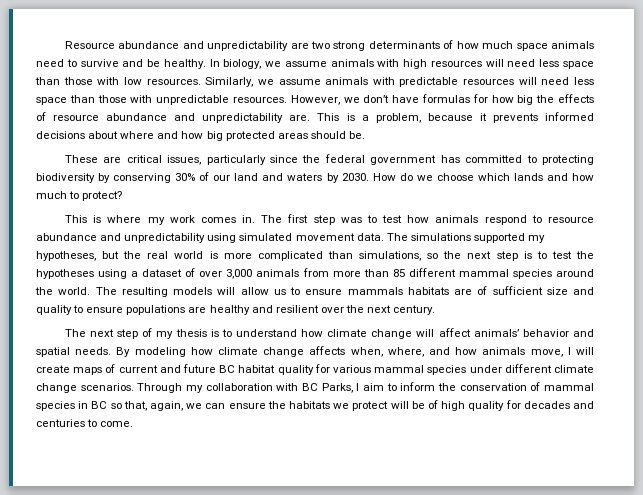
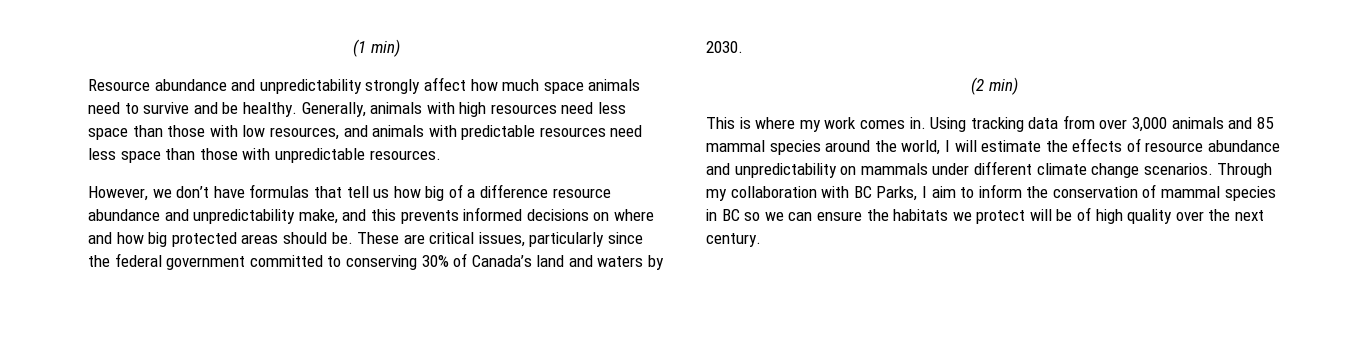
+ (1 min)
- Resource abundance and unpredictability are two strong determinants of how much space animals need to survive and be healthy.
+ Resource abundance and unpredictability strongly affect how much space animals need to survive and be healthy.
- In biology, we assume animals with high resources will need less space than those with low resources. Similarly, we assume animals with predictable resources will need less space than those with unpredictable resources. However, we don’t have formulas for how big the effects of resource abundance and unpredictability are. This is a problem, because it prevents informed decisions about where and how big protected areas should be.
- These are critical issues, particularly since the federal government has committed to protecting biodiversity by conserving 30% of our land and waters by 2030. How do we choose which lands and how much to protect?
+ Generally, animals with high resources need less space than those with low resources, and animals with predictable resources need less space than those with unpredictable resources.
+ However, we don’t have formulas that tell us how big of a difference resource abundance and unpredictability make, and this prevents informed decisions on where and how big protected areas should be. These are critical issues, particularly since the federal government committed to conserving 30% of Canada’s land and waters by 2030.
+ (2 min)
- The first step was to test how animals respond to resource abundance and unpredictability using simulated movement data. The simulations supported my hypotheses, but the real world is more complicated than simulations, so the next step is to test the hypotheses using a dataset of over 3,000 animals from more than 85 different mammal species around the world. The resulting models will allow us to ensure mammals habitats are of sufficient size and quality to ensure populations are healthy and resilient over the next century.
- The next step of my thesis is to understand how climate change will affect animals’ behavior and spatial needs. By modeling how climate change affects when, where, and how animals move, I will create maps of current and future BC habitat quality for various mammal species under different climate change scenarios.
+ Using tracking data from over 3,000 animals and 85 mammal species around the world, I will estimate the effects of resource abundance and unpredictability on mammals under different climate change scenarios.
- Through my collaboration with BC Parks, I aim to inform the conservation of mammal species in BC so that, again, we can ensure the habitats we protect will be of high quality for decades and centuries to come.
+ Through my collaboration with BC Parks, I aim to inform the conservation of mammal species in BC so we can ensure the habitats we protect will be of high quality over the next century.

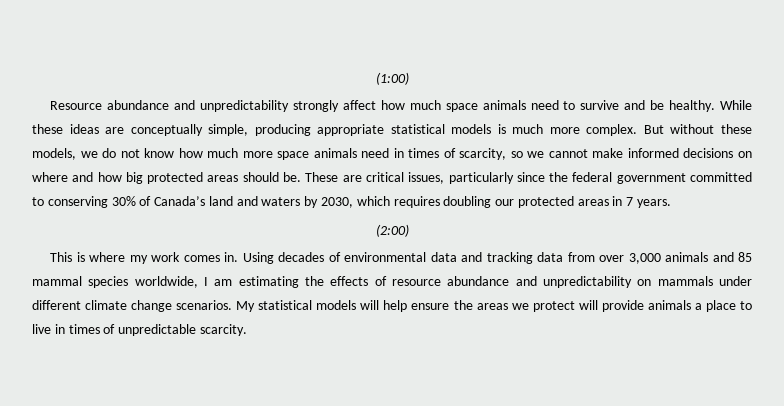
- (1 min)
+ (1:00)
- Generally, animals with high resources need less space than those with low resources, and animals with predictable resources need less space than those with unpredictable resources.
- However, we don’t have formulas that tell us how big of a difference resource abundance and unpredictability make, and this prevents informed decisions on where and how big protected areas should be.
+ While these ideas are conceptually simple, producing appropriate statistical models is much more complex. But without these models, we do not know how much more space animals need in times of scarcity, so we cannot make informed decisions on where and how big protected areas should be.
- These are critical issues, particularly since the federal government committed to conserving 30% of Canada’s land and waters by 2030.
- (2 min)
+ These are critical issues, particularly since the federal government committed to conserving 30% of Canada’s land and waters by 2030, which requires doubling our protected areas in 7 years.
+ (2:00)
- Using tracking data from over 3,000 animals and 85 mammal species around the world, I will estimate the effects of resource abundance and unpredictability on mammals under different climate change scenarios.
+ Using decades of environmental data and tracking data from over 3,000 animals and 85 mammal species worldwide, I am estimating the effects of resource abundance and unpredictability on mammals under different climate change scenarios.
- Through my collaboration with BC Parks, I aim to inform the conservation of mammal species in BC so we can ensure the habitats we protect will be of high quality over the next century.
+ My statistical models will help ensure the areas we protect will provide animals a place to live in times of unpredictable scarcity.

